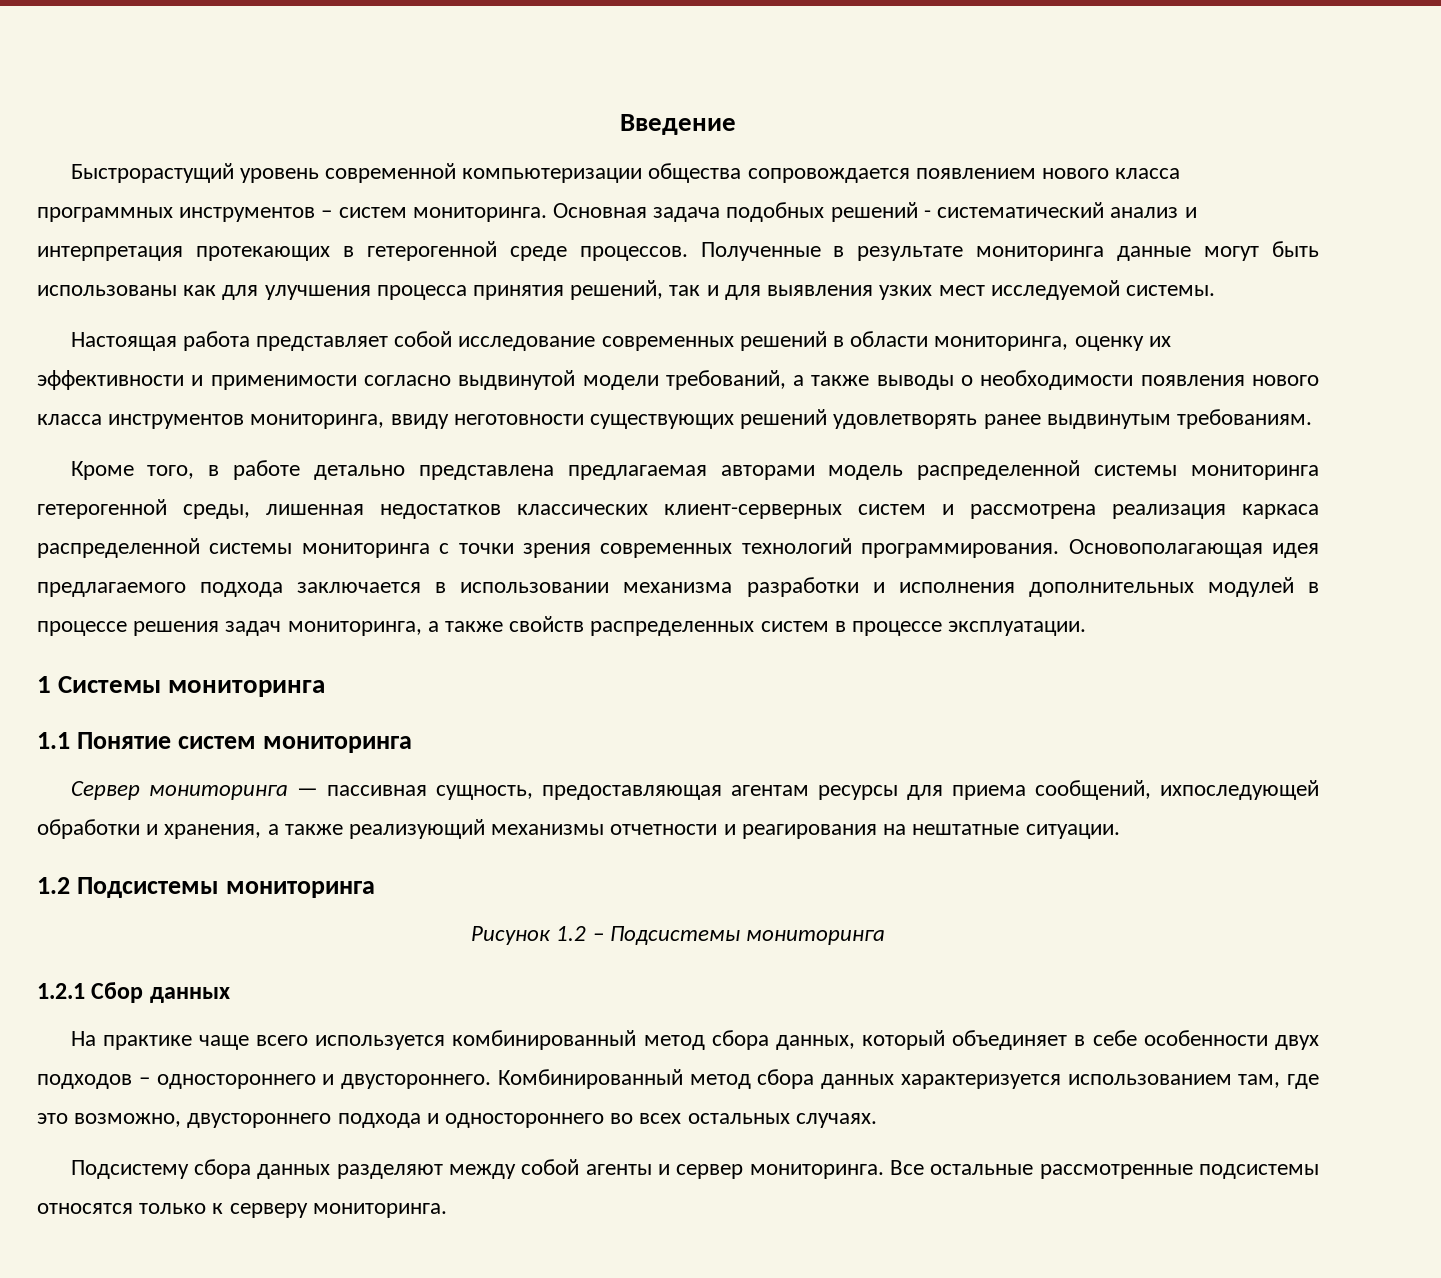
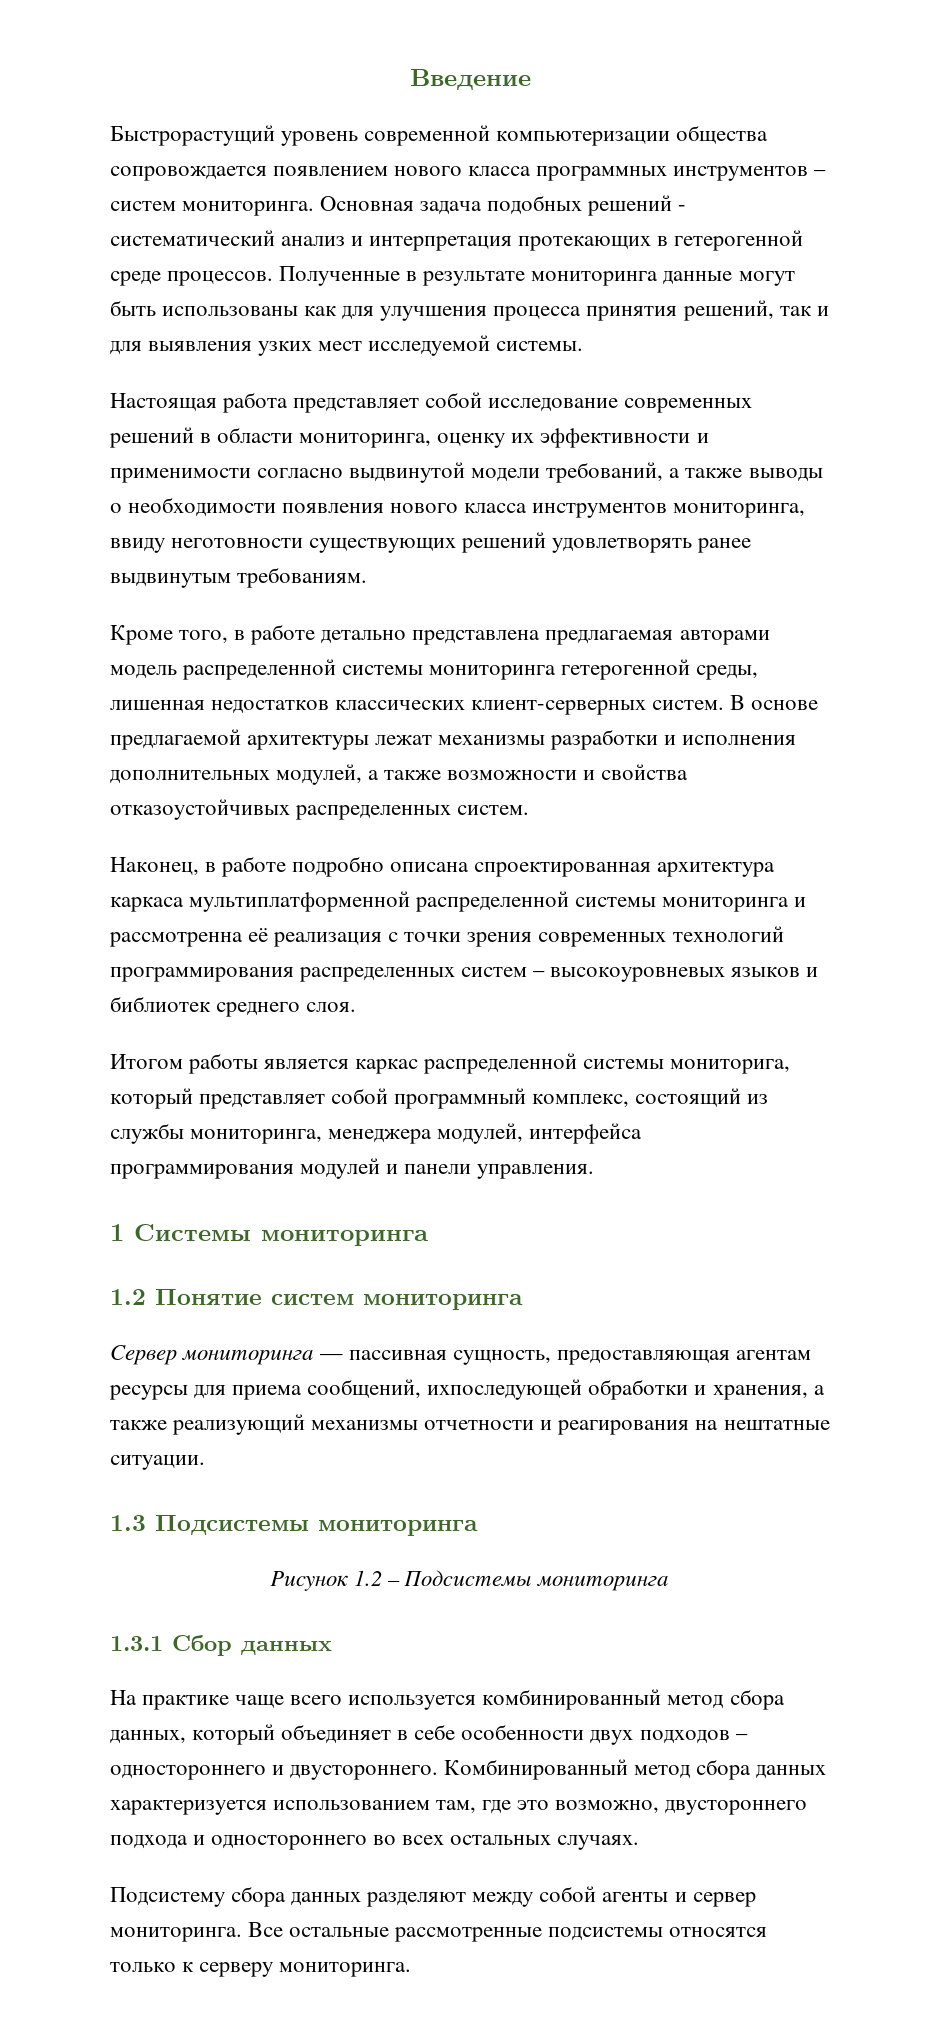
- Кроме того, в работе детально представлена предлагаемая авторами модель распределенной системы мониторинга гетерогенной среды, лишенная недостатков классических клиент-серверных систем и рассмотрена реализация каркаса распределенной системы мониторинга с точки зрения современных технологий программирования. Основополагающая идея предлагаемого подхода заключается в использовании механизма разработки и исполнения дополнительных модулей в процессе решения задач мониторинга, а также свойств распределенных систем в процессе эксплуатации.
+ Кроме того, в работе детально представлена предлагаемая авторами модель распределенной системы мониторинга гетерогенной среды, лишенная недостатков классических клиент-серверных систем. В основе предлагаемой архитектуры лежат механизмы разработки и исполнения дополнительных модулей, а также возможности и свойства отказоустойчивых распределенных систем.
+ Наконец, в работе подробно описана спроектированная архитектура каркаса мультиплатформенной распределенной системы мониторинга и рассмотренна её реализация с точки зрения современных технологий программирования распределенных систем – высокоуровневых языков и библиотек среднего слоя.
+ Итогом работы является каркас распределенной системы мониторига, который представляет собой программный комплекс, состоящий из службы мониторинга, менеджера модулей, интерфейса программирования модулей и панели управления.
- 1.1 Понятие систем мониторинга
+ 1.2 Понятие систем мониторинга
- 1.2 Подсистемы мониторинга
+ 1.3 Подсистемы мониторинга
- 1.2.1 Сбор данных
+ 1.3.1 Сбор данных

